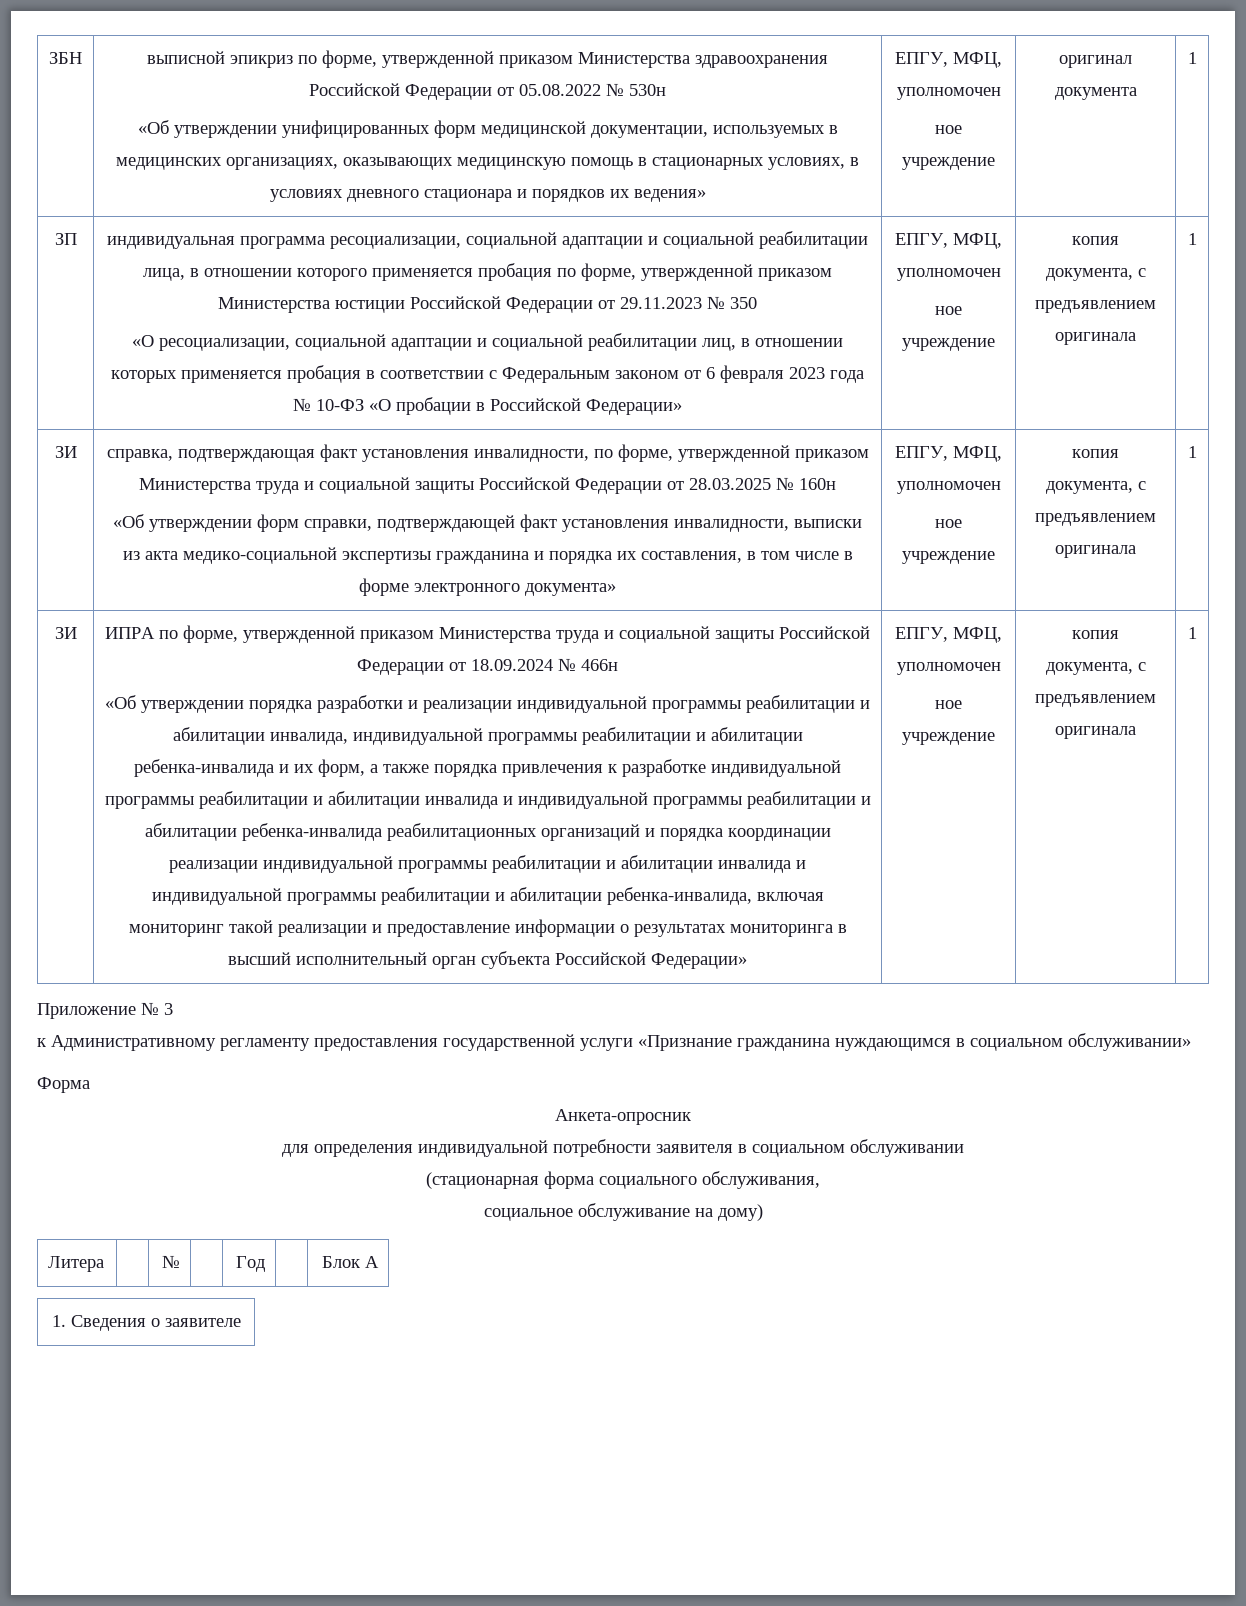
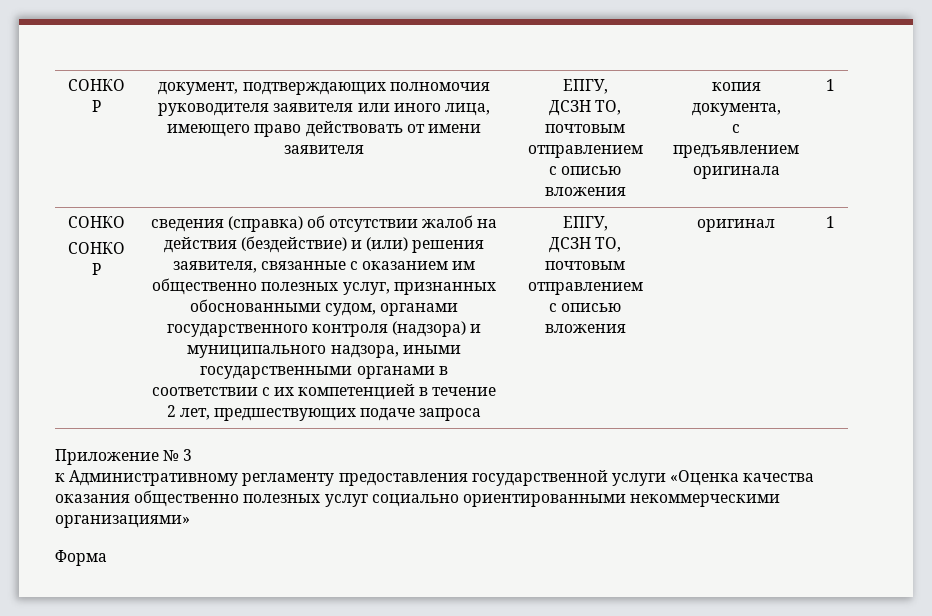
- ЗБН | выписной эпикриз по форме, утвержденной приказом Министерства здравоохранения Российской Федерации от 05.08.2022 № 530н
- «Об утверждении унифицированных форм медицинской документации, используемых в медицинских организациях, оказывающих медицинскую помощь в стационарных условиях, в условиях дневного стационара и порядков их ведения» | ЕПГУ, МФЦ, уполномочен
- ное учреждение | оригинал документа | 1
- ЗП | индивидуальная программа ресоциализации, социальной адаптации и социальной реабилитации лица, в отношении которого применяется пробация по форме, утвержденной приказом Министерства юстиции Российской Федерации от 29.11.2023 № 350
- «О ресоциализации, социальной адаптации и социальной реабилитации лиц, в отношении которых применяется пробация в соответствии с Федеральным законом от 6 февраля 2023 года № 10-ФЗ «О пробации в Российской Федерации» | ЕПГУ, МФЦ, уполномочен
- ное учреждение | копия документа, с предъявлением оригинала | 1
- ЗИ | справка, подтверждающая факт установления инвалидности, по форме, утвержденной приказом Министерства труда и социальной защиты Российской Федерации от 28.03.2025 № 160н
- «Об утверждении форм справки, подтверждающей факт установления инвалидности, выписки из акта медико-социальной экспертизы гражданина и порядка их составления, в том числе в форме электронного документа» | ЕПГУ, МФЦ, уполномочен
- ное учреждение | копия документа, с предъявлением оригинала | 1
- ЗИ | ИПРА по форме, утвержденной приказом Министерства труда и социальной защиты Российской Федерации от 18.09.2024 № 466н
- «Об утверждении порядка разработки и реализации индивидуальной программы реабилитации и абилитации инвалида, индивидуальной программы реабилитации и абилитации ребенка-инвалида и их форм, а также порядка привлечения к разработке индивидуальной программы реабилитации и абилитации инвалида и индивидуальной программы реабилитации и абилитации ребенка-инвалида реабилитационных организаций и порядка координации реализации индивидуальной программы реабилитации и абилитации инвалида и индивидуальной программы реабилитации и абилитации ребенка-инвалида, включая мониторинг такой реализации и предоставление информации о результатах мониторинга в высший исполнительный орган субъекта Российской Федерации» | ЕПГУ, МФЦ, уполномочен
- ное учреждение | копия документа, с предъявлением оригинала
+ СОНКО Р | документ, подтверждающих полномочия руководителя заявителя или иного лица, имеющего право действовать от имени заявителя | ЕПГУ,
+ ДСЗН ТО, почтовым отправлением с описью вложения | копия документа,
+ с предъявлением оригинала | 1
+ СОНКО
+ СОНКО Р | сведения (справка) об отсутствии жалоб на действия (бездействие) и (или) решения заявителя, связанные с оказанием им общественно полезных услуг, признанных обоснованными судом, органами государственного контроля (надзора) и муниципального надзора, иными государственными органами в соответствии с их компетенцией в течение 2 лет, предшествующих подаче запроса | ЕПГУ,
+ ДСЗН ТО, почтовым отправлением с описью вложения | оригинал
- к Административному регламенту предоставления государственной услуги «Признание гражданина нуждающимся в социальном обслуживании»
+ к Административному регламенту предоставления государственной услуги «Оценка качества оказания общественно полезных услуг социально ориентированными некоммерческими организациями»
  Форма
- Анкета-опросник
- для определения индивидуальной потребности заявителя в социальном обслуживании
- (стационарная форма социального обслуживания,
- социальное обслуживание на дому)
- Литера | | № | | Год | | Блок А
- 1. Сведения о заявителе

